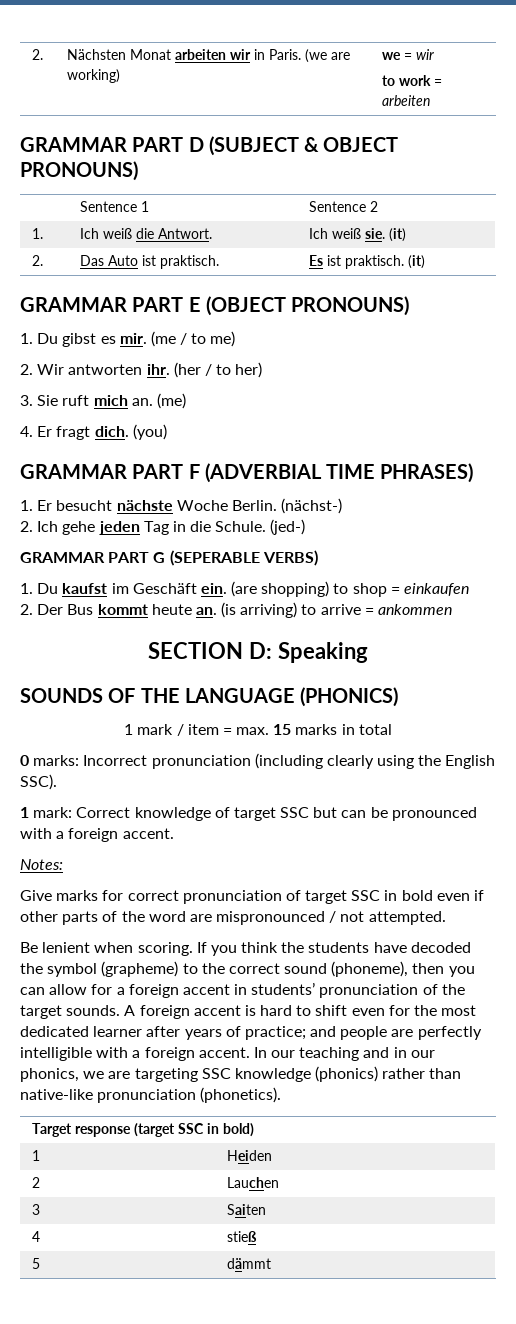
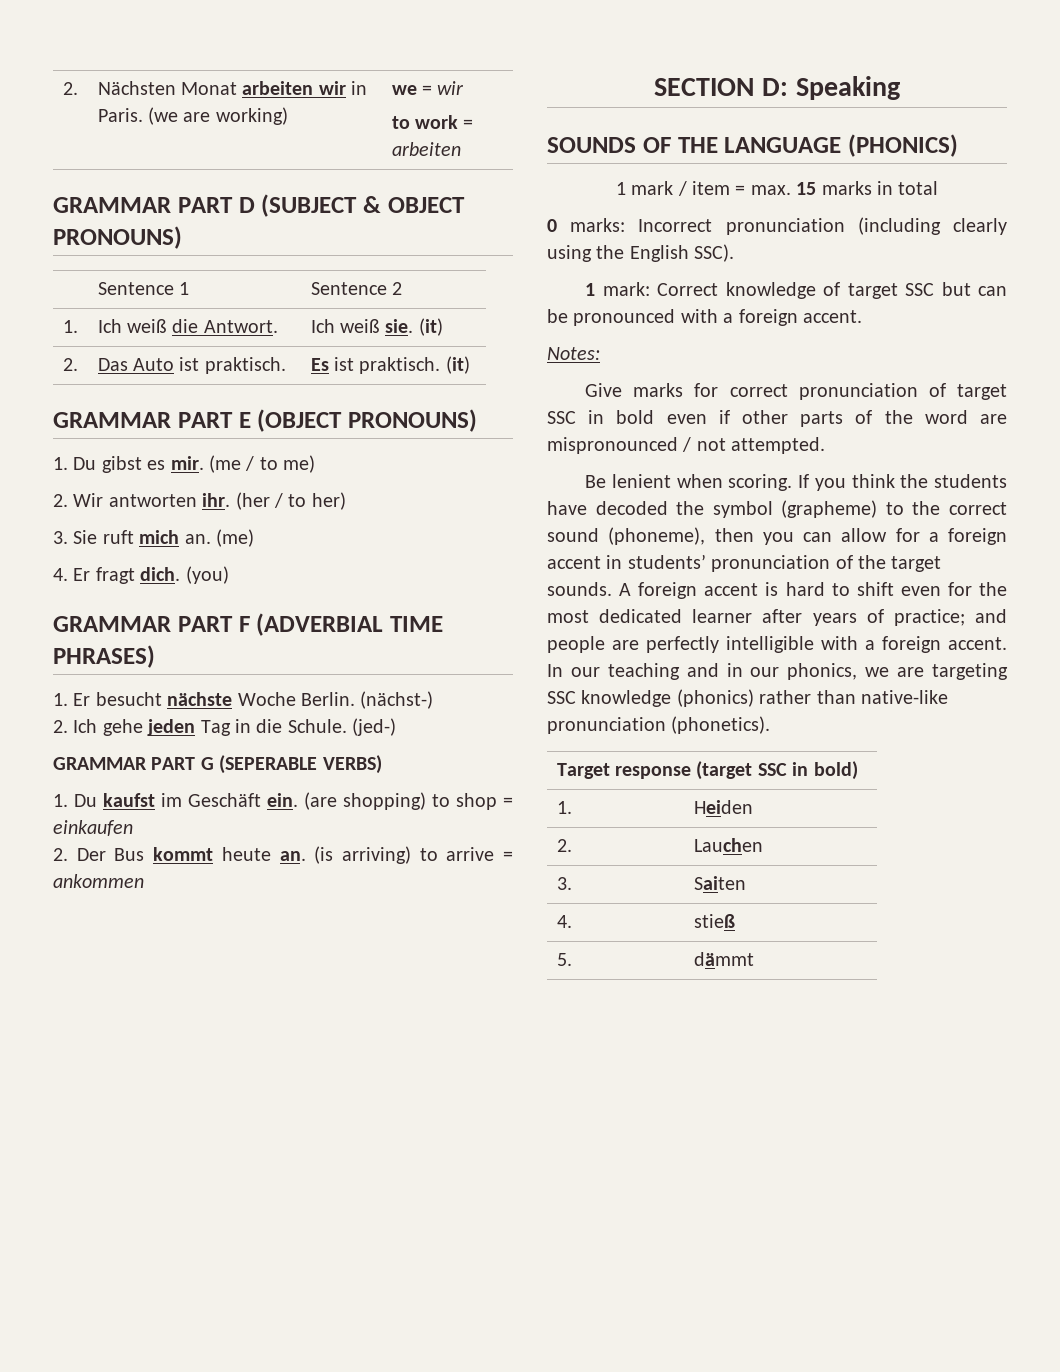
- 1 | Heiden
+ 1. | Heiden
- 2 | Lauchen
+ 2. | Lauchen
- 3 | Saiten
+ 3. | Saiten
- 4 | stieß
+ 4. | stieß
- 5 | dämmt
+ 5. | dämmt

